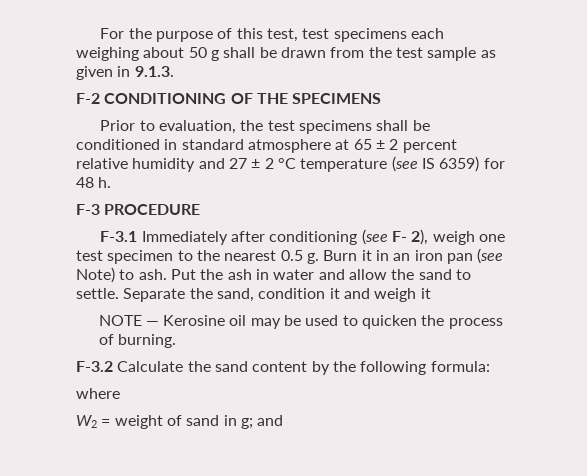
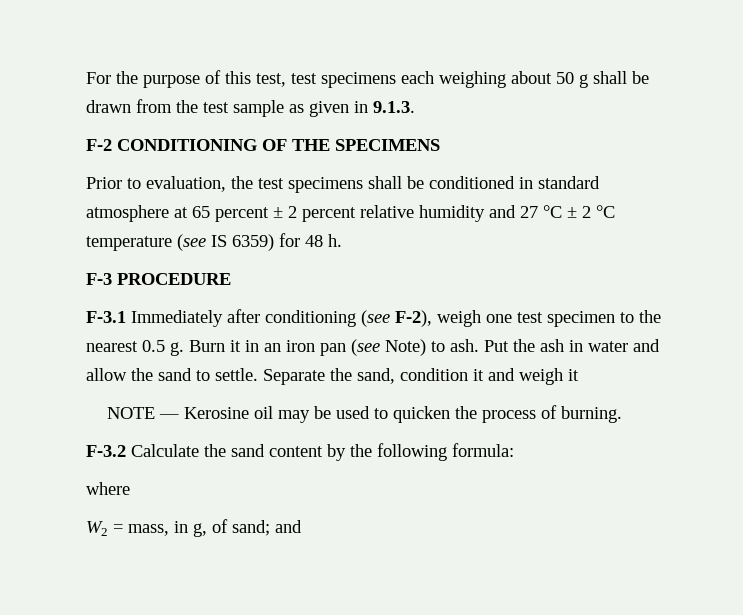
- Prior to evaluation, the test specimens shall be conditioned in standard atmosphere at 65 ± 2 percent relative humidity and 27 ± 2 °C temperature (see IS 6359) for 48 h.
+ Prior to evaluation, the test specimens shall be conditioned in standard atmosphere at 65 percent ± 2 percent relative humidity and 27 °C ± 2 °C temperature (see IS 6359) for 48 h.
- F-3.1 Immediately after conditioning (see F- 2), weigh one test specimen to the nearest 0.5 g.
+ F-3.1 Immediately after conditioning (see F-2), weigh one test specimen to the nearest 0.5 g.
- W2 = weight of sand in g; and
+ W2 = mass, in g, of sand; and

